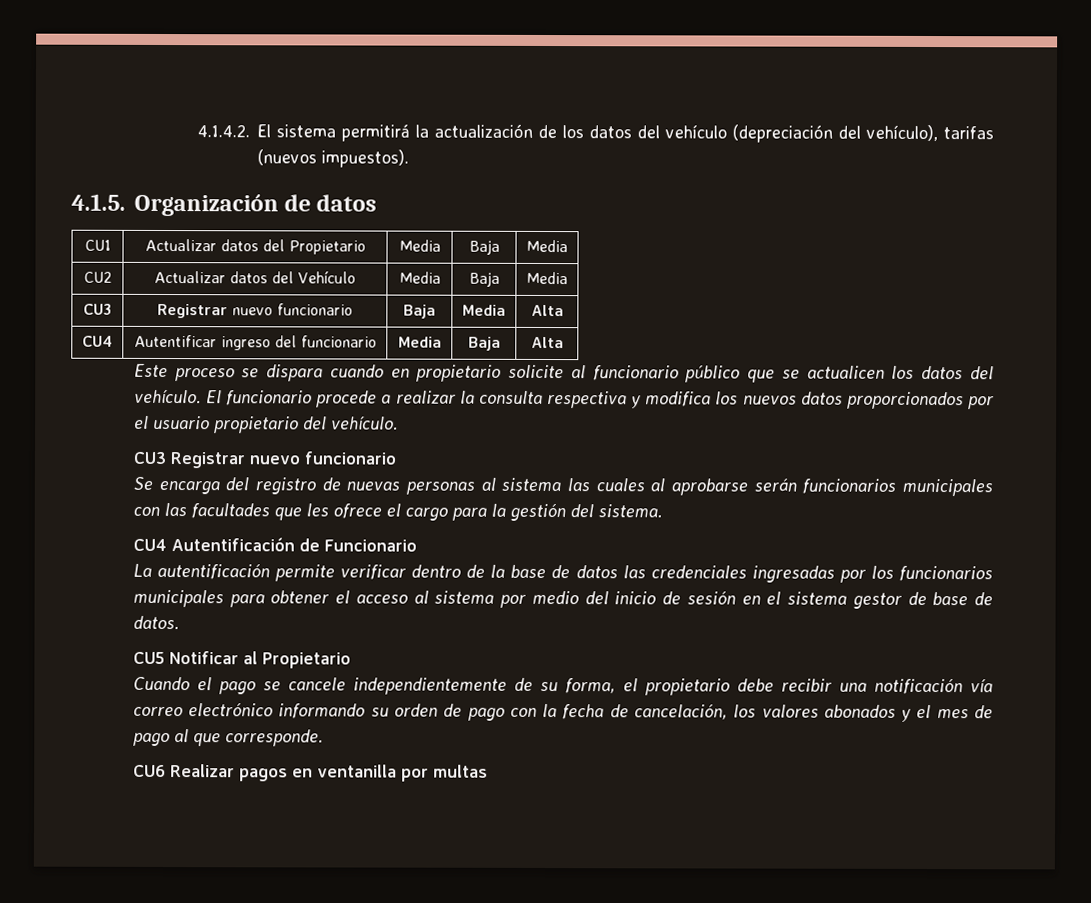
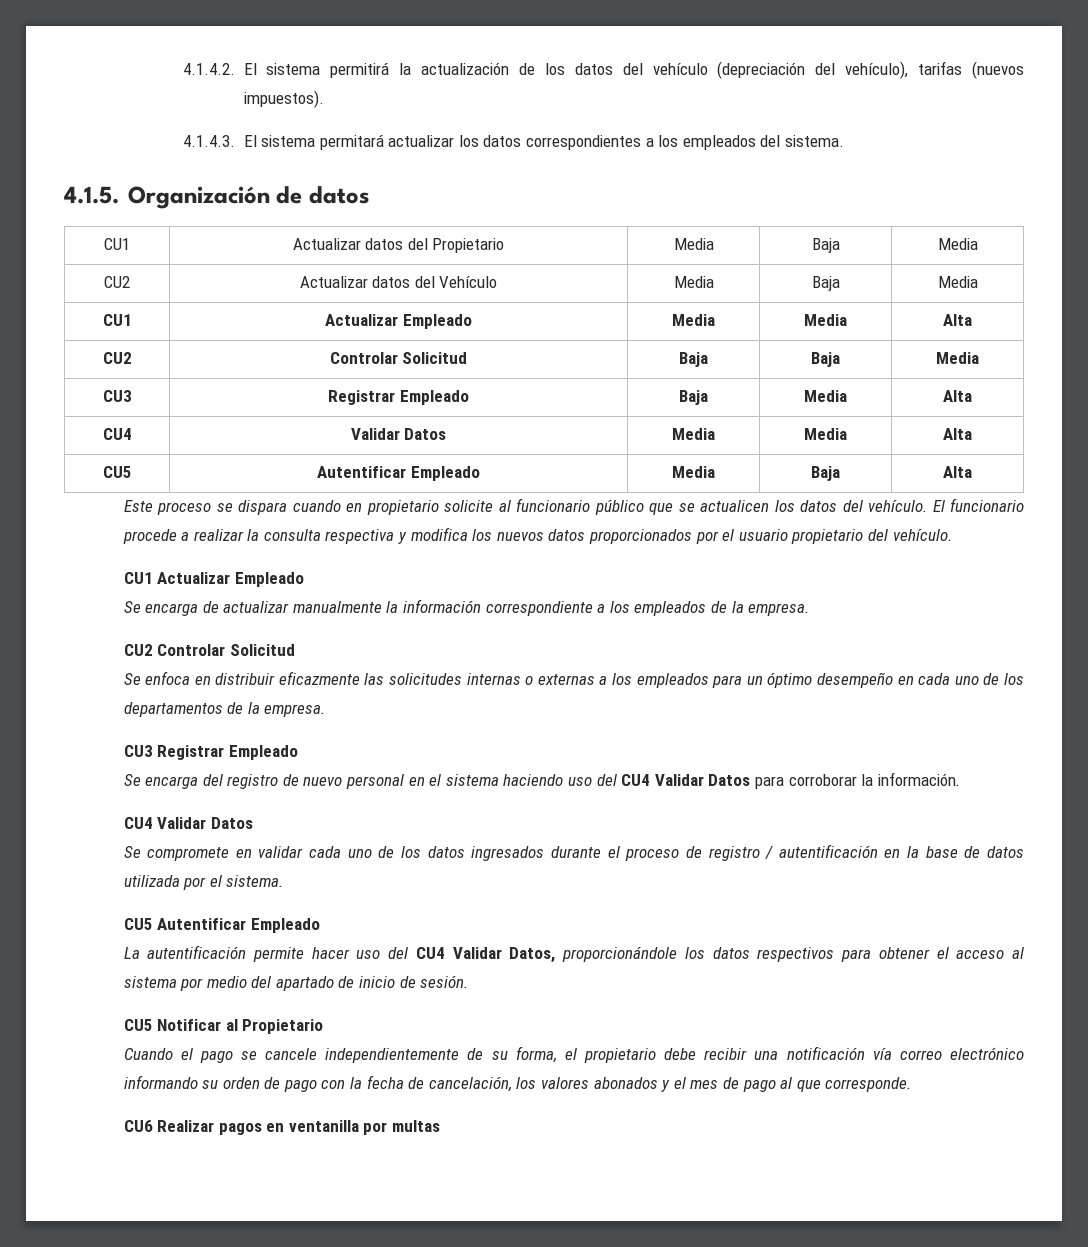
+ 4.1.4.3. El sistema permitará actualizar los datos correspondientes a los empleados del sistema.
+ CU1 | Actualizar Empleado | Media | Media | Alta
+ CU2 | Controlar Solicitud | Baja | Baja | Media
- CU3 | Registrar nuevo funcionario | Baja | Media | Alta
+ CU3 | Registrar Empleado | Baja | Media | Alta
- CU4 | Autentificar ingreso del funcionario | Media | Baja | Alta
+ CU4 | Validar Datos | Media | Media | Alta
+ CU5 | Autentificar Empleado | Media | Baja | Alta
+ CU1 Actualizar Empleado
+ Se encarga de actualizar manualmente la información correspondiente a los empleados de la empresa.
+ CU2 Controlar Solicitud
+ Se enfoca en distribuir eficazmente las solicitudes internas o externas a los empleados para un óptimo desempeño en cada uno de los departamentos de la empresa.
- CU3 Registrar nuevo funcionario
+ CU3 Registrar Empleado
- Se encarga del registro de nuevas personas al sistema las cuales al aprobarse serán funcionarios municipales con las facultades que les ofrece el cargo para la gestión del sistema.
- CU4 Autentificación de Funcionario
- La autentificación permite verificar dentro de la base de datos las credenciales ingresadas por los funcionarios municipales para obtener el acceso al sistema por medio del inicio de sesión en el sistema gestor de base de datos.
+ Se encarga del registro de nuevo personal en el sistema haciendo uso del CU4 Validar Datos para corroborar la información.
+ CU4 Validar Datos
+ Se compromete en validar cada uno de los datos ingresados durante el proceso de registro / autentificación en la base de datos utilizada por el sistema.
+ CU5 Autentificar Empleado
+ La autentificación permite hacer uso del CU4 Validar Datos, proporcionándole los datos respectivos para obtener el acceso al sistema por medio del apartado de inicio de sesión.

